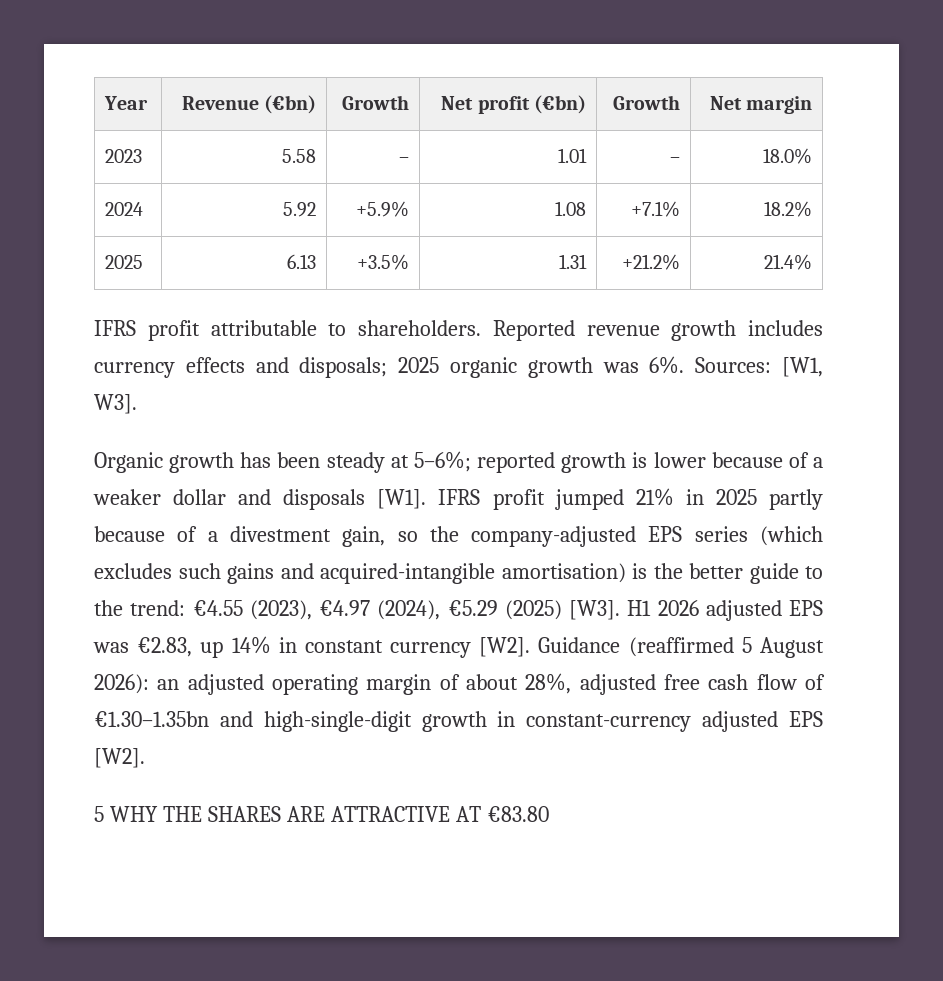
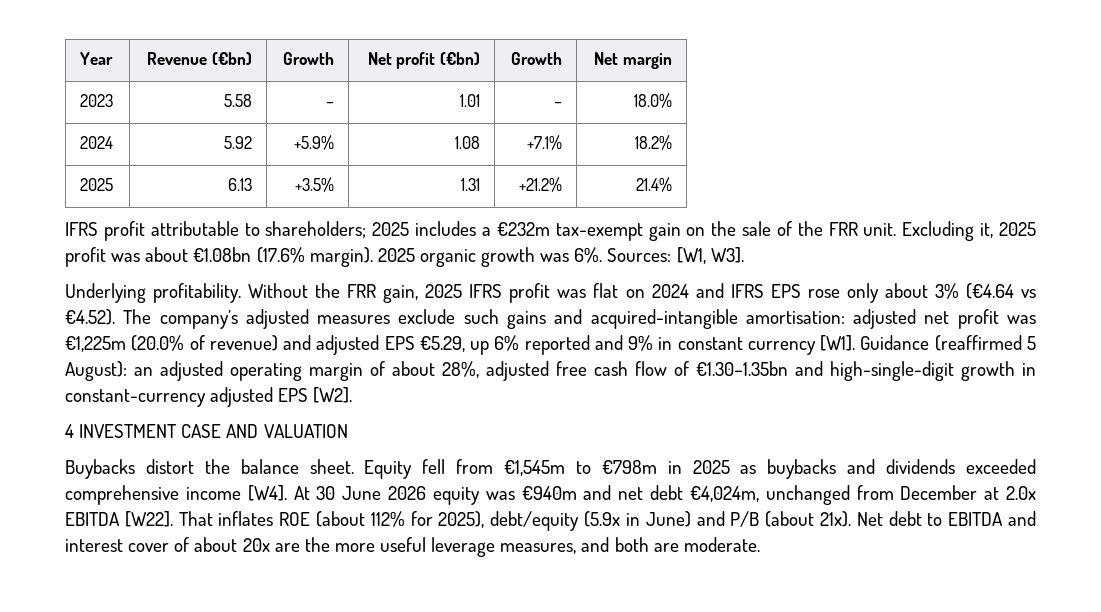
- IFRS profit attributable to shareholders. Reported revenue growth includes currency effects and disposals; 2025 organic growth was 6%.
+ IFRS profit attributable to shareholders; 2025 includes a €232m tax-exempt gain on the sale of the FRR unit. Excluding it, 2025 profit was about €1.08bn (17.6% margin). 2025 organic growth was 6%.
- Organic growth has been steady at 5–6%; reported growth is lower because of a weaker dollar and disposals [W1]. IFRS profit jumped 21% in 2025 partly because of a divestment gain, so the company-adjusted EPS series (which excludes such gains and acquired-intangible amortisation) is the better guide to the trend: €4.55 (2023), €4.97 (2024), €5.29 (2025) [W3]. H1 2026 adjusted EPS was €2.83, up 14% in constant currency [W2]. Guidance (reaffirmed 5 August 2026): an adjusted operating margin of about 28%, adjusted free cash flow of €1.30–1.35bn and high-single-digit growth in constant-currency adjusted EPS [W2].
+ Underlying profitability. Without the FRR gain, 2025 IFRS profit was flat on 2024 and IFRS EPS rose only about 3% (€4.64 vs €4.52). The company’s adjusted measures exclude such gains and acquired-intangible amortisation: adjusted net profit was €1,225m (20.0% of revenue) and adjusted EPS €5.29, up 6% reported and 9% in constant currency [W1]. Guidance (reaffirmed 5 August): an adjusted operating margin of about 28%, adjusted free cash flow of €1.30–1.35bn and high-single-digit growth in constant-currency adjusted EPS [W2].
- 5 WHY THE SHARES ARE ATTRACTIVE AT €83.80
+ 4 INVESTMENT CASE AND VALUATION
+ Buybacks distort the balance sheet. Equity fell from €1,545m to €798m in 2025 as buybacks and dividends exceeded comprehensive income [W4]. At 30 June 2026 equity was €940m and net debt €4,024m, unchanged from December at 2.0x EBITDA [W22]. That inflates ROE (about 112% for 2025), debt/equity (5.9x in June) and P/B (about 21x). Net debt to EBITDA and interest cover of about 20x are the more useful leverage measures, and both are moderate.

